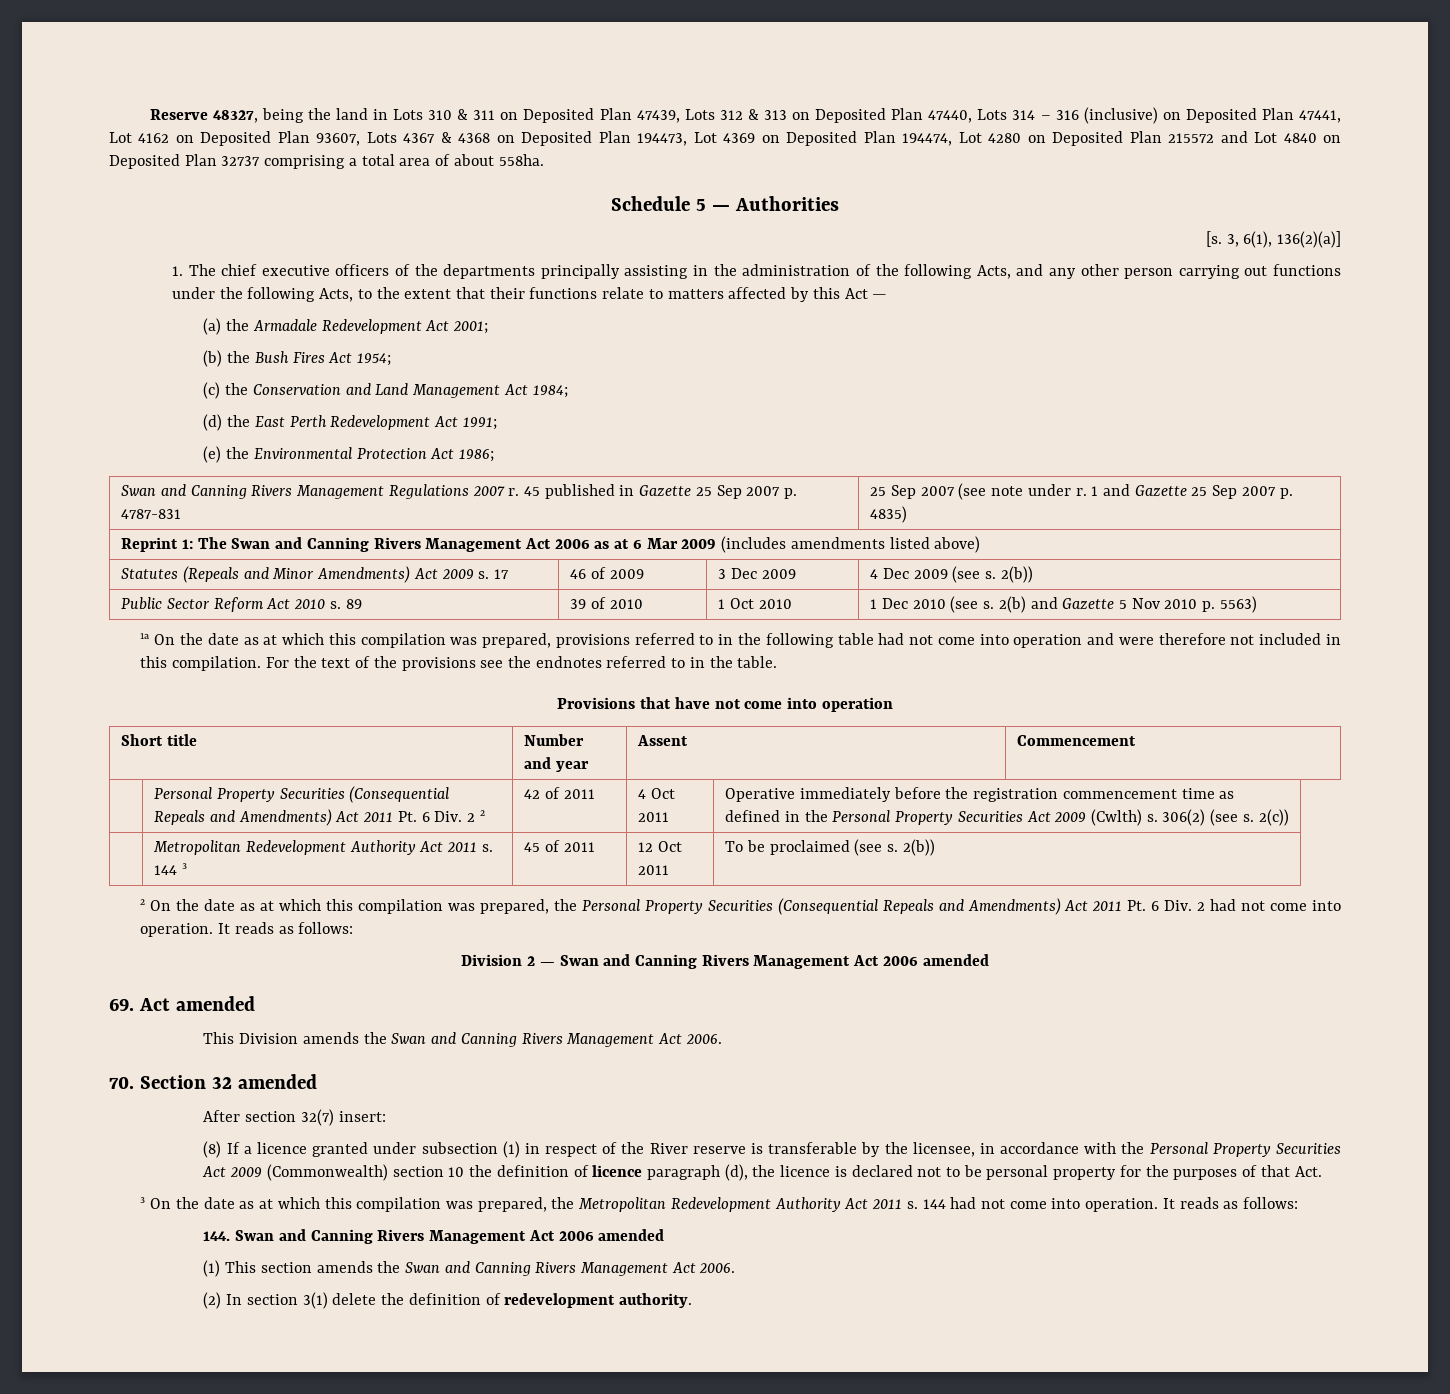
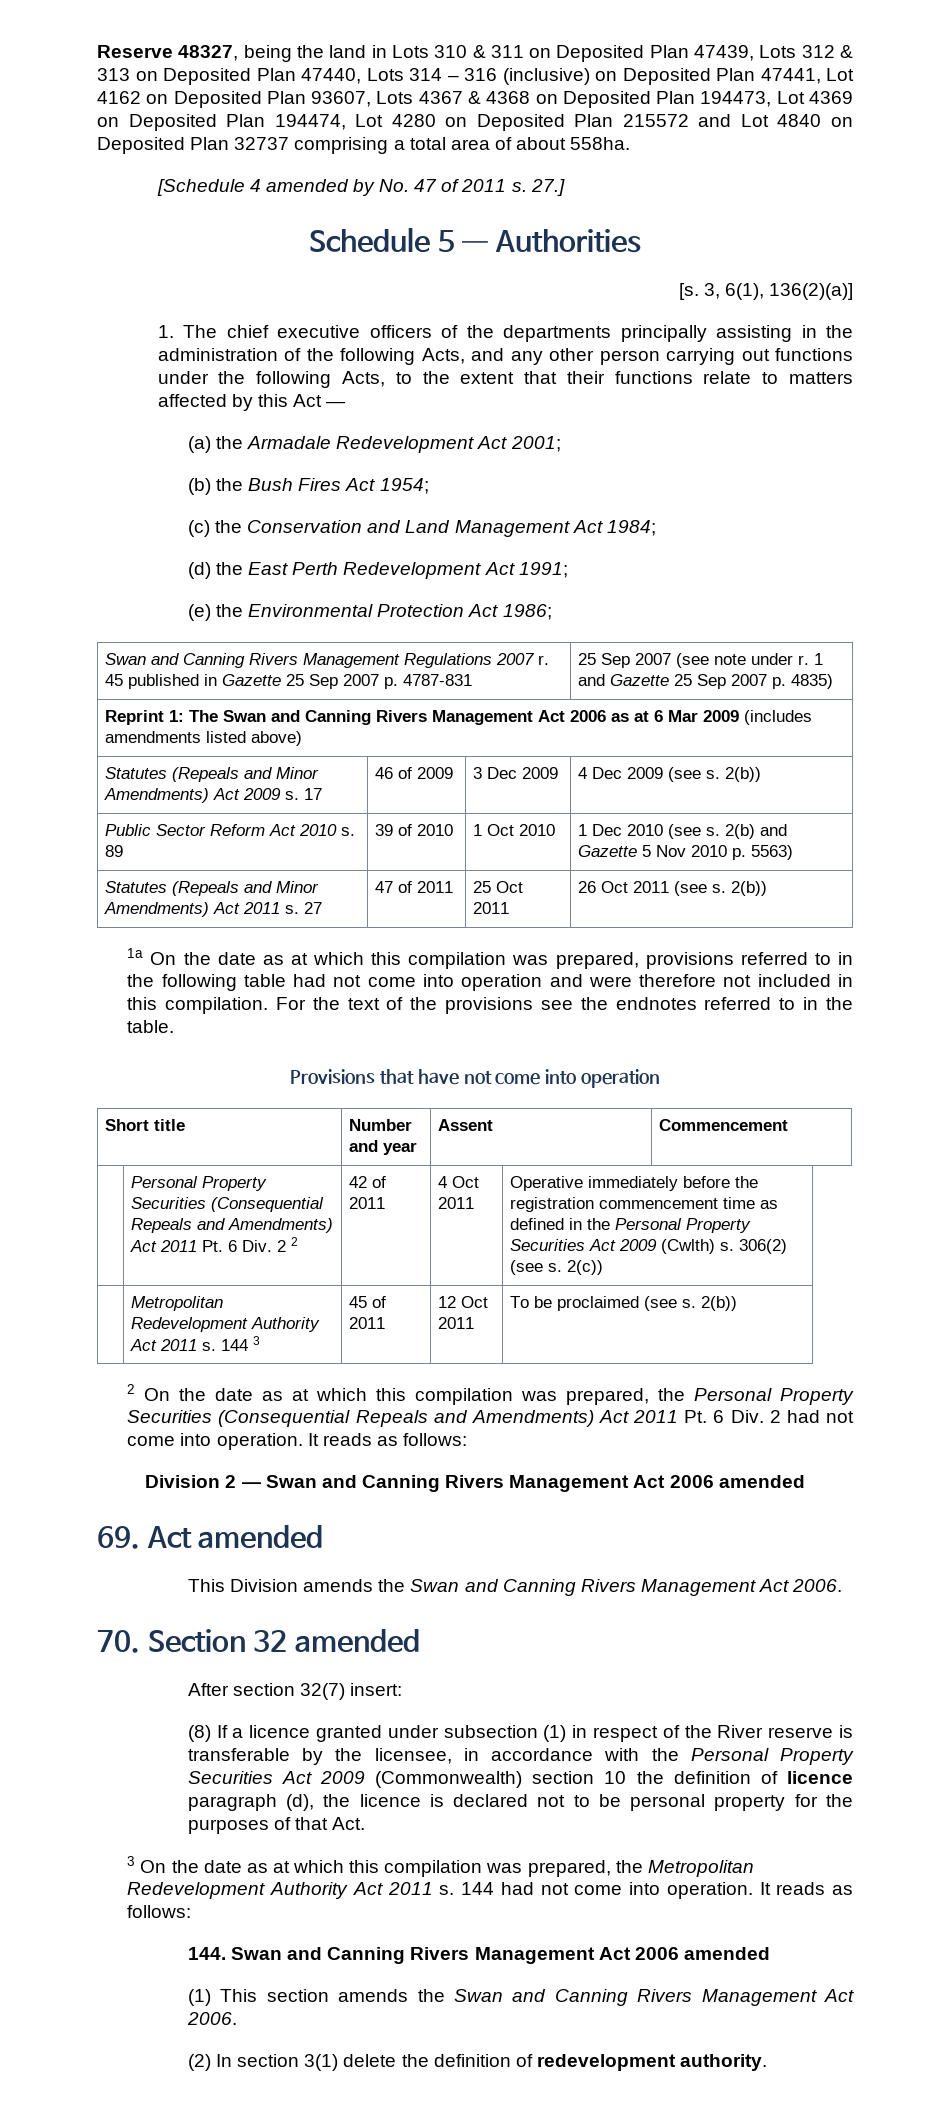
+ [Schedule 4 amended by No. 47 of 2011 s. 27.]
+ Statutes (Repeals and Minor Amendments) Act 2011 s. 27 | 47 of 2011 | 25 Oct 2011 | 26 Oct 2011 (see s. 2(b))

